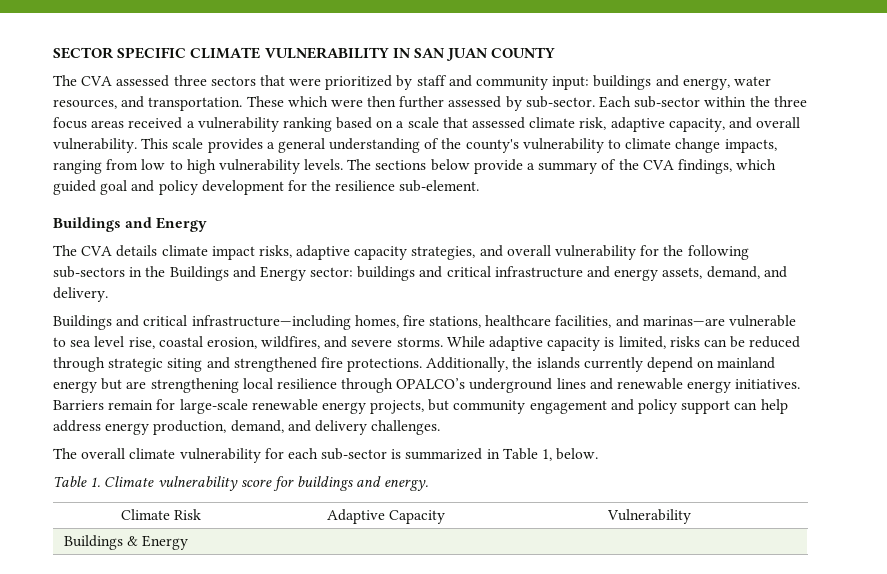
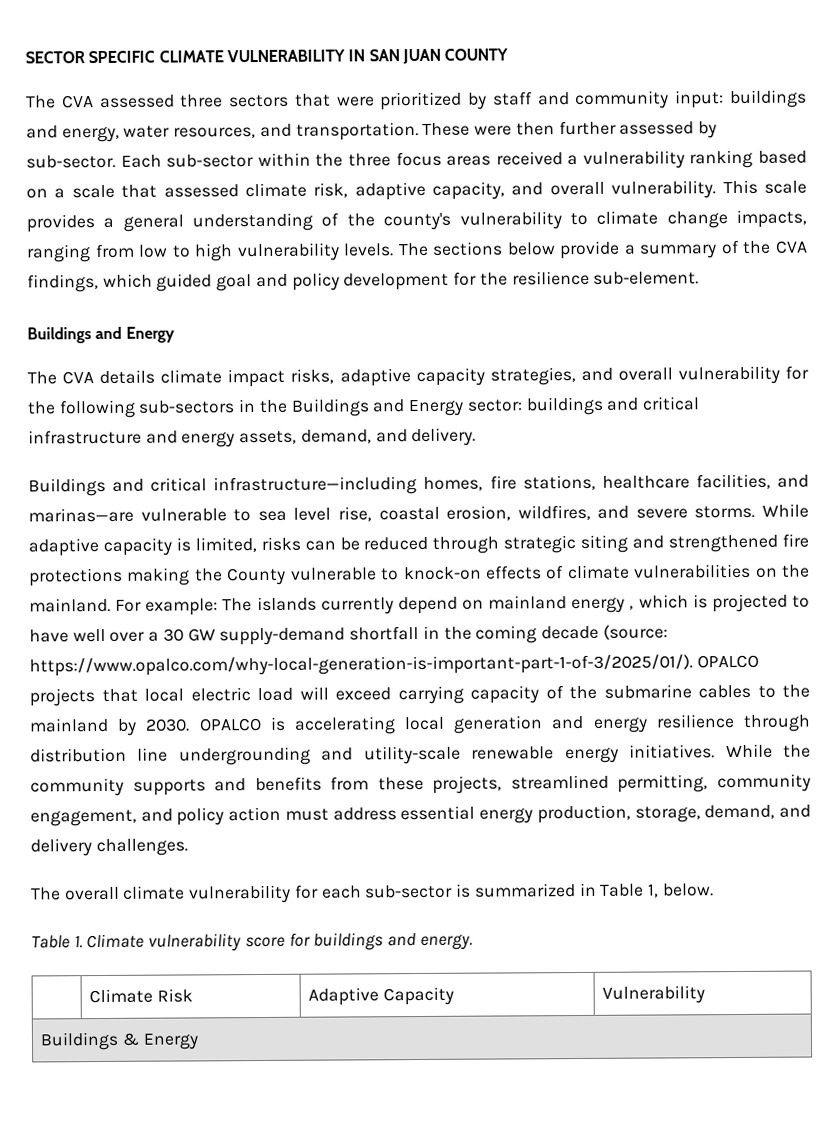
- These which were then further assessed by sub-sector.
+ These were then further assessed by sub-sector.
- While adaptive capacity is limited, risks can be reduced through strategic siting and strengthened fire protections. Additionally, the islands currently depend on mainland energy but are strengthening local resilience through OPALCO’s underground lines and renewable energy initiatives. Barriers remain for large-scale renewable energy projects, but community engagement and policy support can help address energy production, demand, and delivery challenges.
+ While adaptive capacity is limited, risks can be reduced through strategic siting and strengthened fire protections making the County vulnerable to knock-on effects of climate vulnerabilities on the mainland. For example: The islands currently depend on mainland energy , which is projected to have well over a 30 GW supply-demand shortfall in the coming decade (source: https://www.opalco.com/why-local-generation-is-important-part-1-of-3/2025/01/). OPALCO projects that local electric load will exceed carrying capacity of the submarine cables to the mainland by 2030. OPALCO is accelerating local generation and energy resilience through distribution line undergrounding and utility-scale renewable energy initiatives. While the community supports and benefits from these projects, streamlined permitting, community engagement, and policy action must address essential energy production, storage, demand, and delivery challenges.

